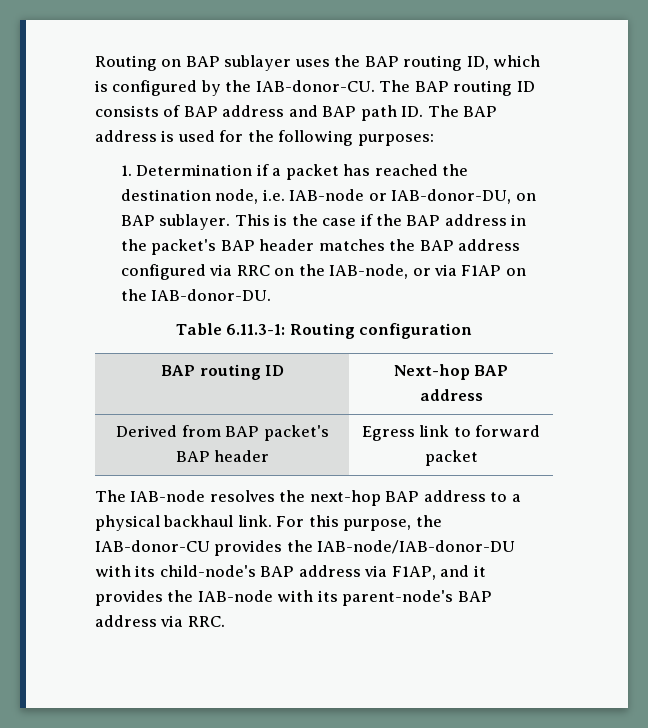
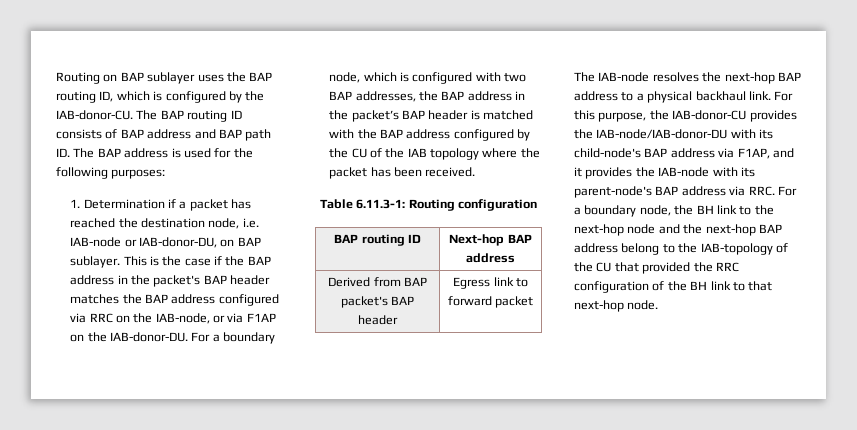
+ For a boundary node, which is configured with two BAP addresses, the BAP address in the packet’s BAP header is matched with the BAP address configured by the CU of the IAB topology where the packet has been received.
- For this purpose, the IAB-donor-CU provides the IAB-node/IAB-donor-DU with its child-node's BAP address via F1AP, and it provides the IAB-node with its parent-node's BAP address via RRC.
+ For this purpose, the IAB-donor-CU provides the IAB-node/IAB-donor-DU with its child-node's BAP address via F1AP, and it provides the IAB-node with its parent-node's BAP address via RRC. For a boundary node, the BH link to the next-hop node and the next-hop BAP address belong to the IAB-topology of the CU that provided the RRC configuration of the BH link to that next-hop node.

